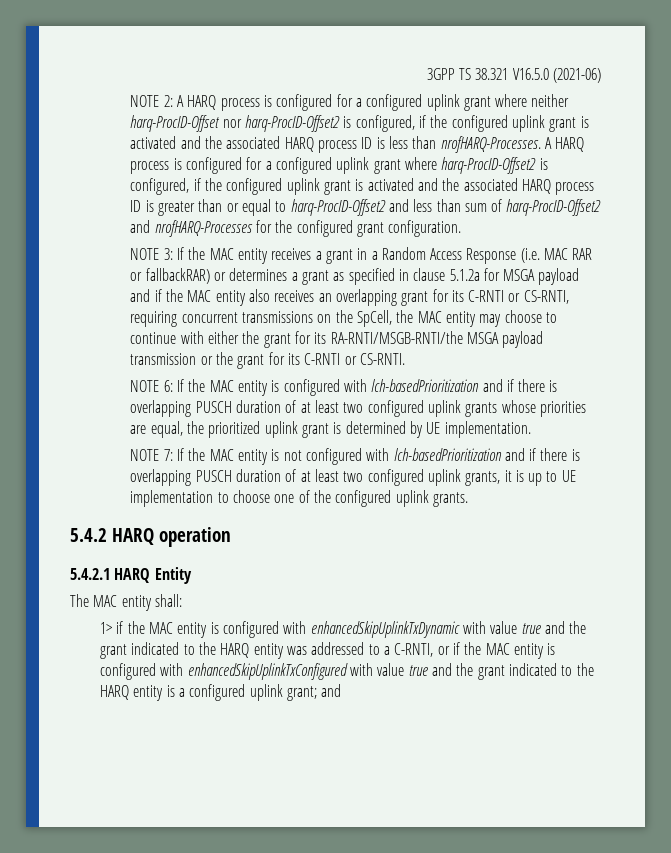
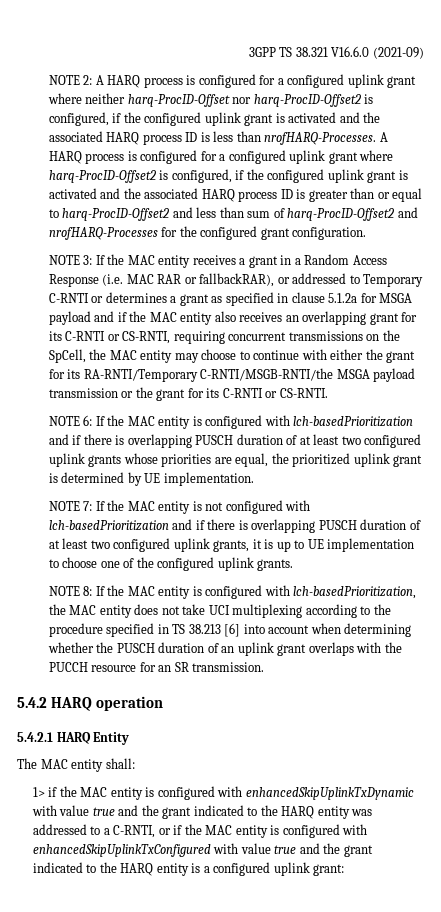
- 3GPP TS 38.321 V16.5.0 (2021-06)
+ 3GPP TS 38.321 V16.6.0 (2021-09)
- If the MAC entity receives a grant in a Random Access Response (i.e. MAC RAR or fallbackRAR) or determines a grant as specified in clause 5.1.2a for MSGA payload and if the MAC entity also receives an overlapping grant for its C-RNTI or CS-RNTI, requiring concurrent transmissions on the SpCell, the MAC entity may choose to continue with either the grant for its RA-RNTI/MSGB-RNTI/the MSGA payload transmission or the grant for its C-RNTI or CS-RNTI.
+ If the MAC entity receives a grant in a Random Access Response (i.e. MAC RAR or fallbackRAR), or addressed to Temporary C-RNTI or determines a grant as specified in clause 5.1.2a for MSGA payload and if the MAC entity also receives an overlapping grant for its C-RNTI or CS-RNTI, requiring concurrent transmissions on the SpCell, the MAC entity may choose to continue with either the grant for its RA-RNTI/Temporary C-RNTI/MSGB-RNTI/the MSGA payload transmission or the grant for its C-RNTI or CS-RNTI.
+ NOTE 8: If the MAC entity is configured with lch-basedPrioritization, the MAC entity does not take UCI multiplexing according to the procedure specified in TS 38.213 [6] into account when determining whether the PUSCH duration of an uplink grant overlaps with the PUCCH resource for an SR transmission.
- 1> if the MAC entity is configured with enhancedSkipUplinkTxDynamic with value true and the grant indicated to the HARQ entity was addressed to a C-RNTI, or if the MAC entity is configured with enhancedSkipUplinkTxConfigured with value true and the grant indicated to the HARQ entity is a configured uplink grant; and
+ 1> if the MAC entity is configured with enhancedSkipUplinkTxDynamic with value true and the grant indicated to the HARQ entity was addressed to a C-RNTI, or if the MAC entity is configured with enhancedSkipUplinkTxConfigured with value true and the grant indicated to the HARQ entity is a configured uplink grant:

